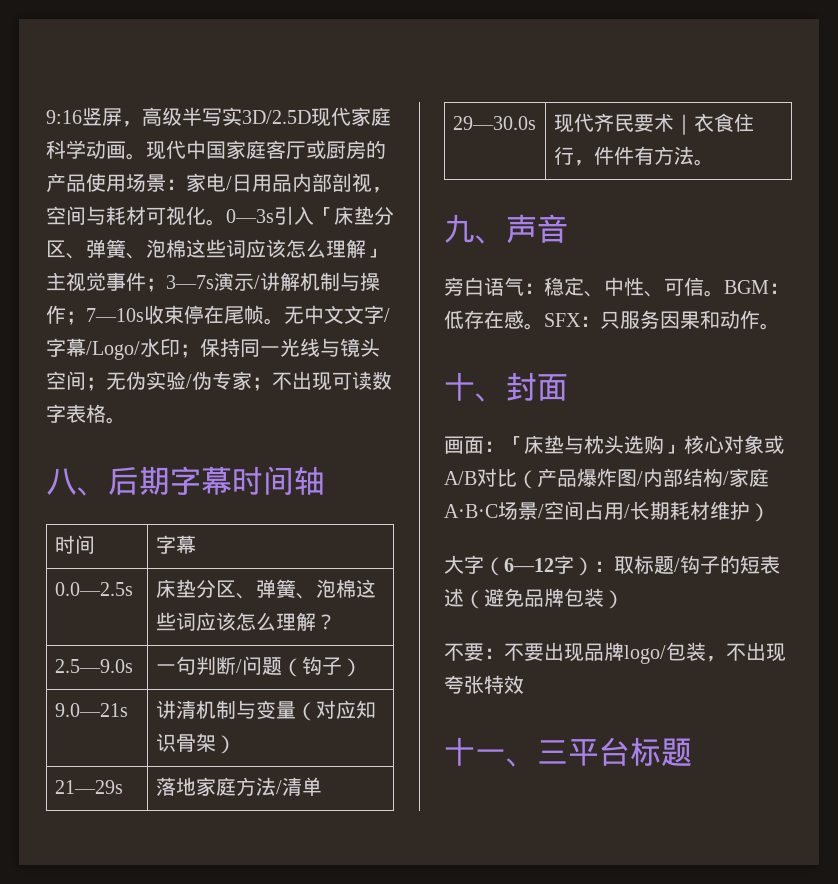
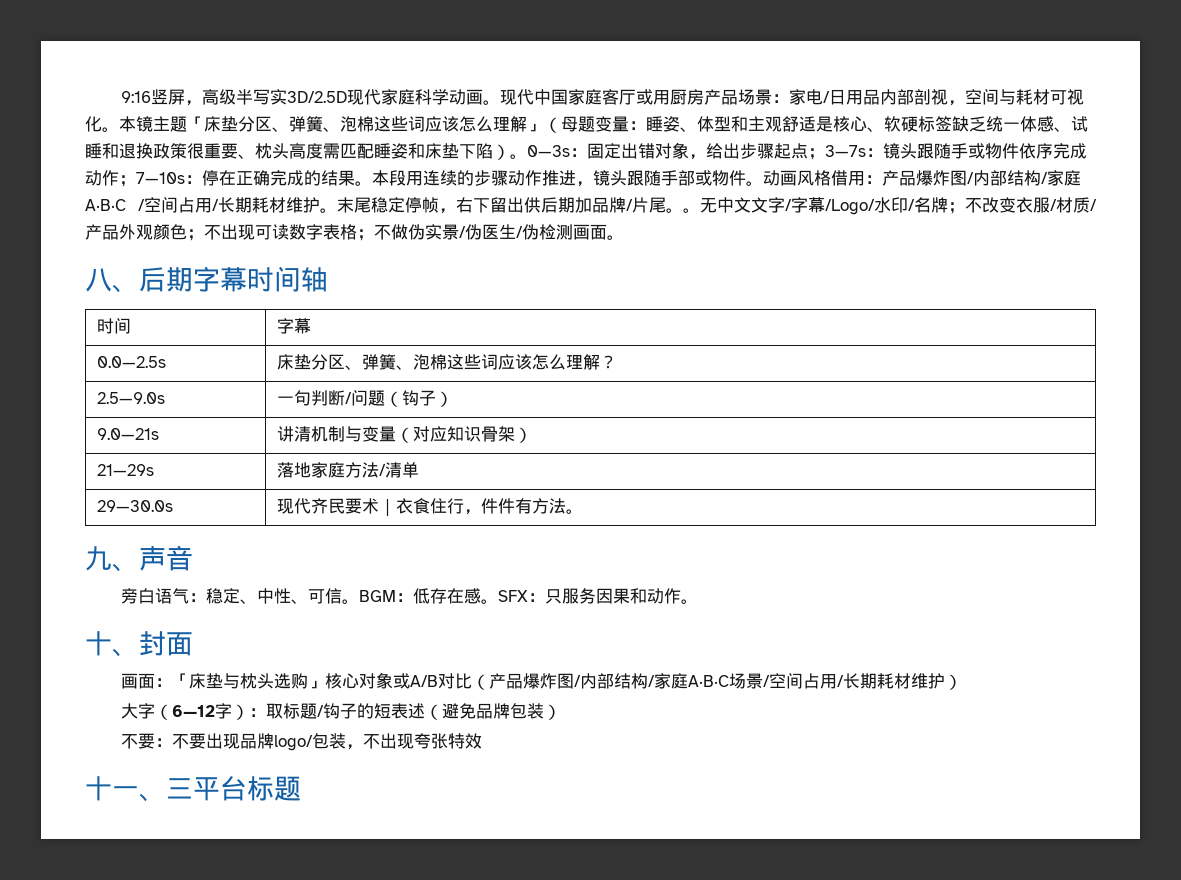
- 现代中国家庭客厅或厨房的产品使用场景：家电/日用品内部剖视，空间与耗材可视化。
+ 现代中国家庭客厅或用厨房产品场景：家电/日用品内部剖视，空间与耗材可视化。
- 0—3s引入「床垫分区、弹簧、泡棉这些词应该怎么理解」主视觉事件；3—7s演示/讲解机制与操作；7—10s收束停在尾帧。
+ 本镜主题「床垫分区、弹簧、泡棉这些词应该怎么理解」（母题变量：睡姿、体型和主观舒适是核心、软硬标签缺乏统一体感、试睡和退换政策很重要、枕头高度需匹配睡姿和床垫下陷）。0—3s：固定出错对象，给出步骤起点；3—7s：镜头跟随手或物件依序完成动作；7—10s：停在正确完成的结果。本段用连续的步骤动作推进，镜头跟随手部或物件。动画风格借用：产品爆炸图/内部结构/家庭A·B·C /空间占用/长期耗材维护。末尾稳定停帧，右下留出供后期加品牌/片尾。。
- 无中文文字/字幕/Logo/水印；保持同一光线与镜头空间；无伪实验/伪专家；不出现可读数字表格。
+ 无中文文字/字幕/Logo/水印/名牌；不改变衣服/材质/产品外观颜色；不出现可读数字表格；不做伪实景/伪医生/伪检测画面。

